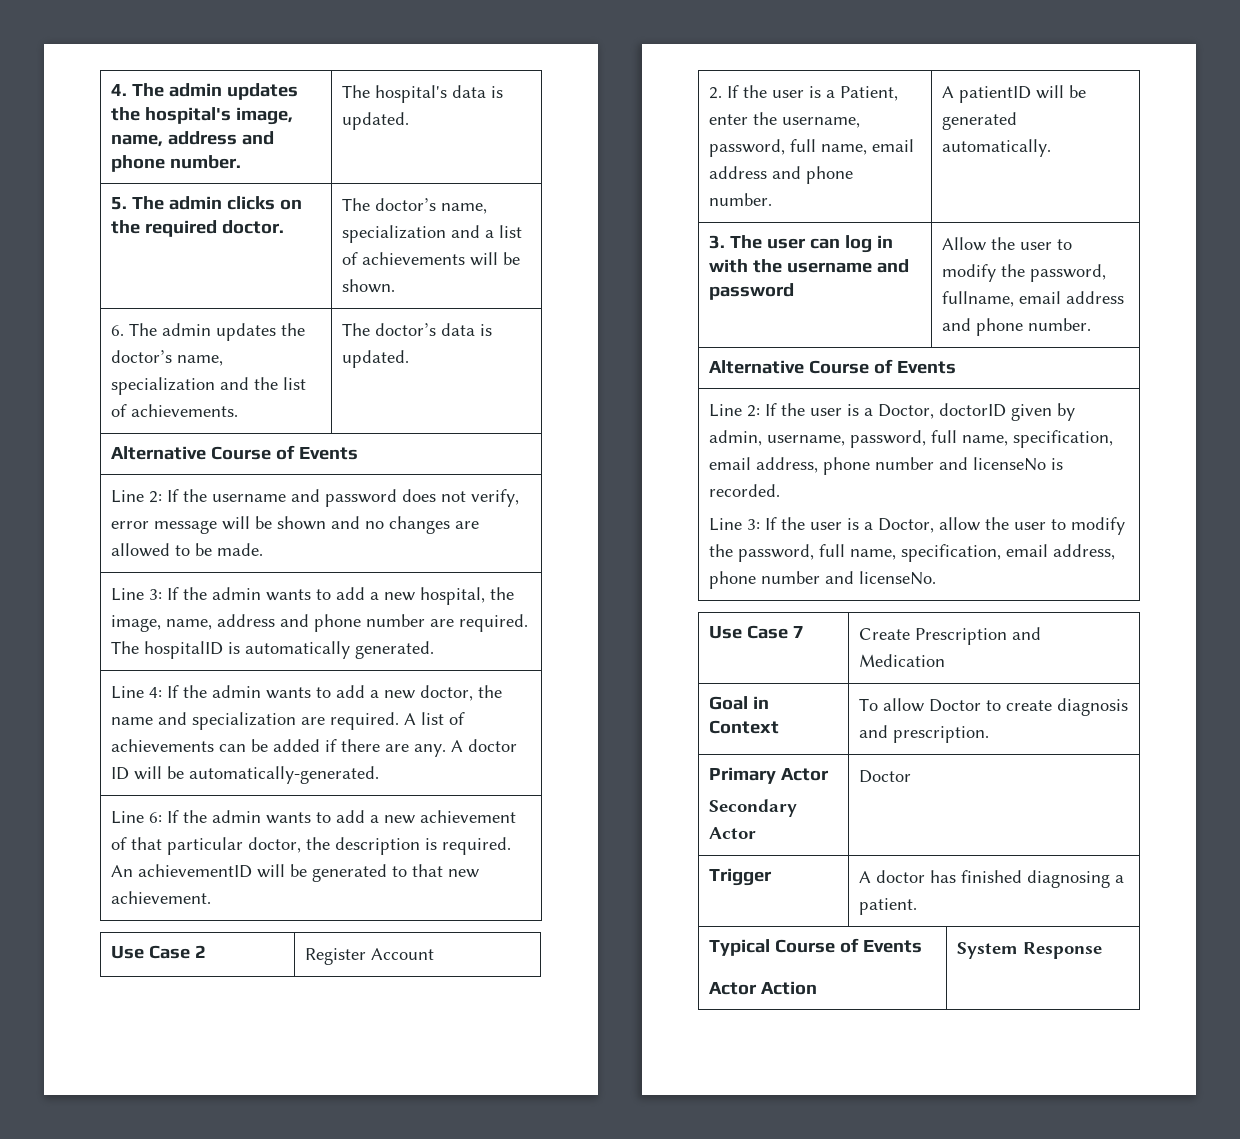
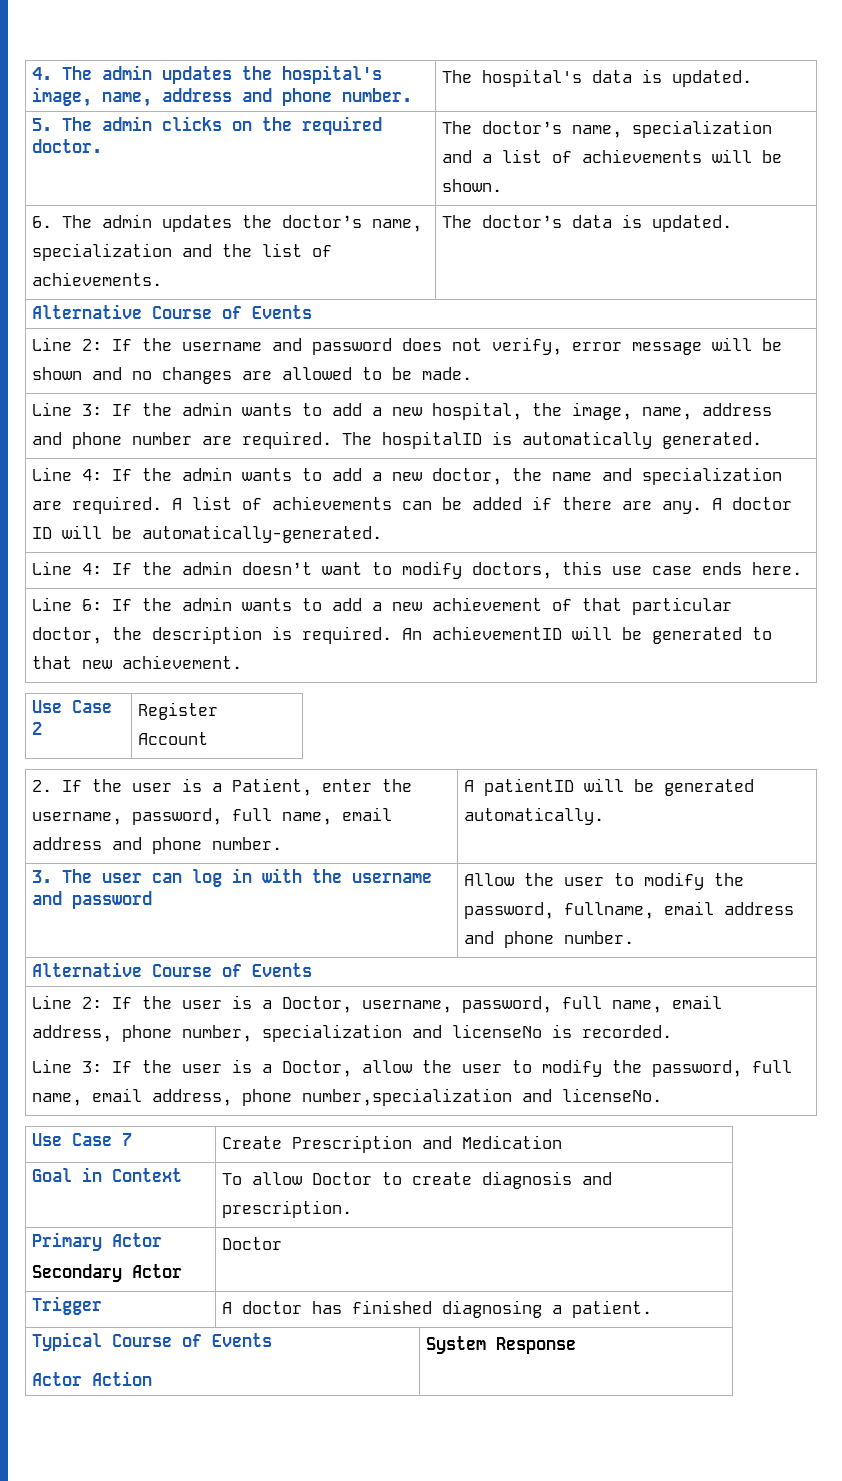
+ Line 4: If the admin doesn’t want to modify doctors, this use case ends here.
- Line 2: If the user is a Doctor, doctorID given by admin, username, password, full name, specification, email address, phone number and licenseNo is recorded.
+ Line 2: If the user is a Doctor, username, password, full name, email address, phone number, specialization and licenseNo is recorded.
- Line 3: If the user is a Doctor, allow the user to modify the password, full name, specification, email address, phone number and licenseNo.
+ Line 3: If the user is a Doctor, allow the user to modify the password, full name, email address, phone number,specialization and licenseNo.

